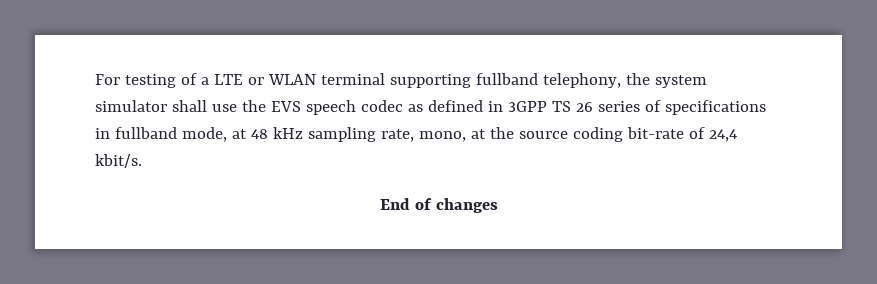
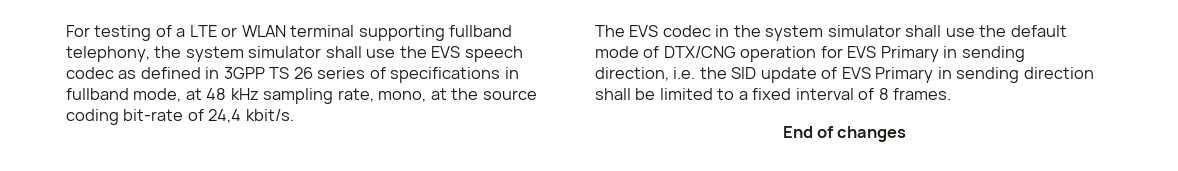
+ The EVS codec in the system simulator shall use the default mode of DTX/CNG operation for EVS Primary in sending direction, i.e. the SID update of EVS Primary in sending direction shall be limited to a fixed interval of 8 frames.

